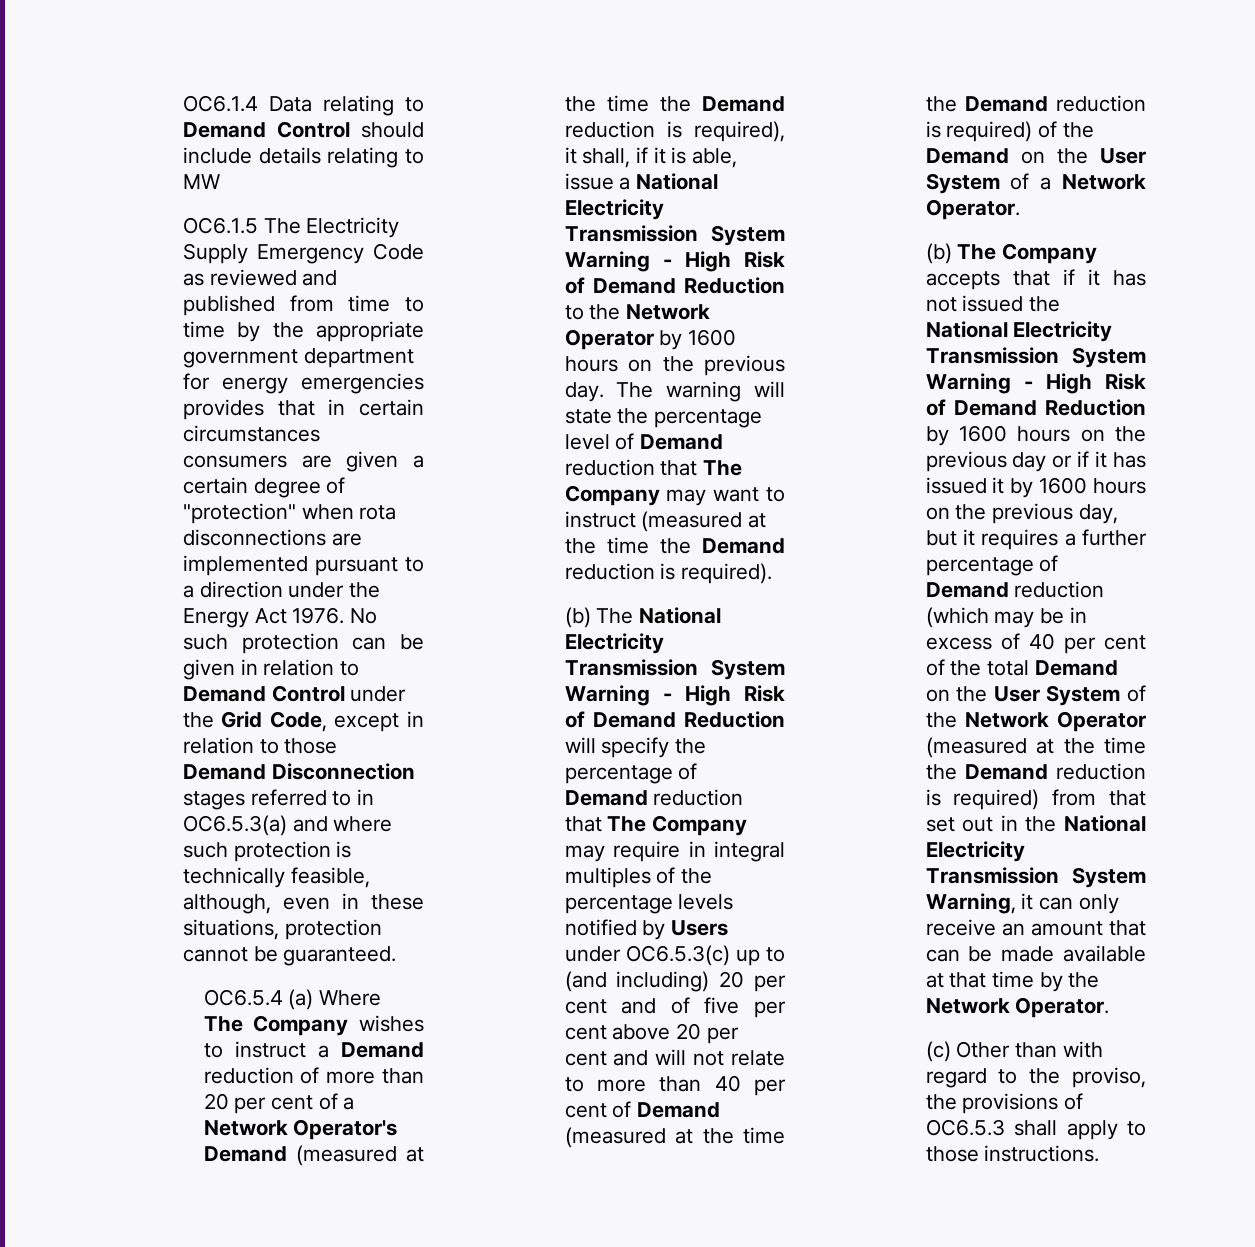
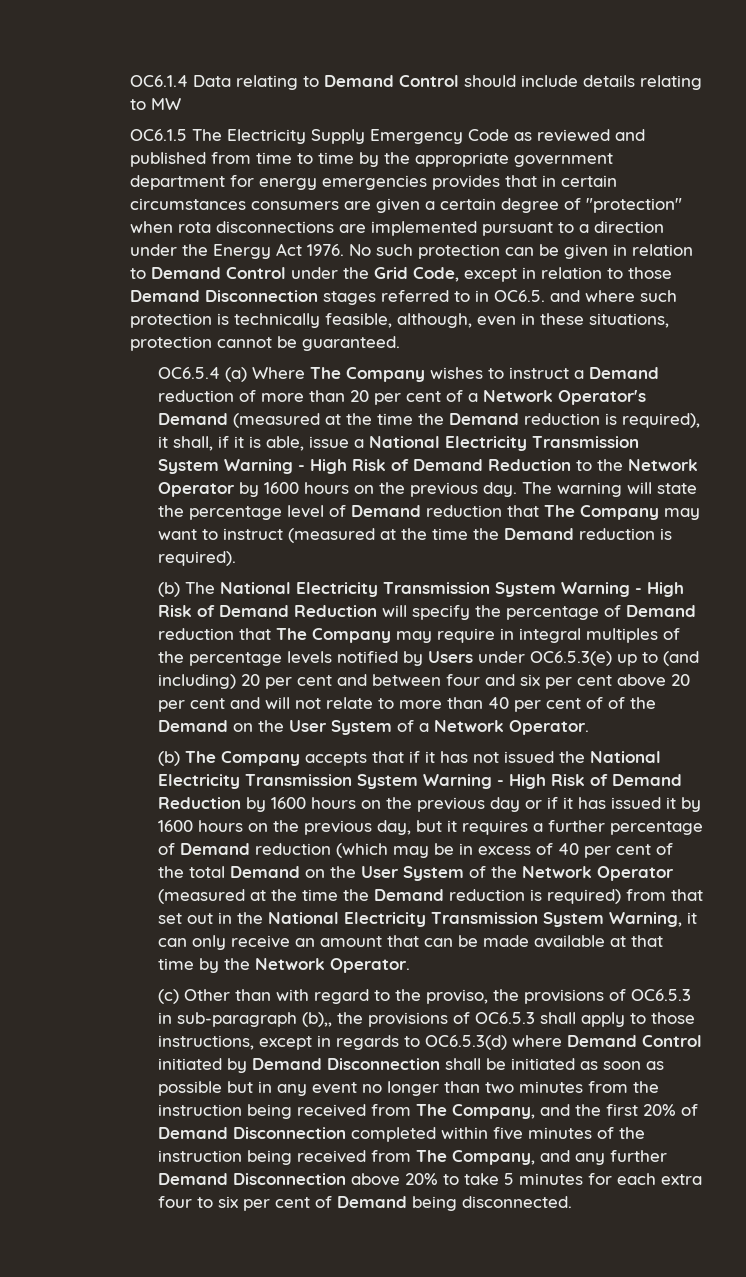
- No such protection can be given in relation to Demand Control under the Grid Code, except in relation to those Demand Disconnection stages referred to in OC6.5.3(a) and where such protection is technically feasible, although, even in these situations, protection cannot be guaranteed.
+ No such protection can be given in relation to Demand Control under the Grid Code, except in relation to those Demand Disconnection stages referred to in OC6.5. and where such protection is technically feasible, although, even in these situations, protection cannot be guaranteed.
- (b) The National Electricity Transmission System Warning - High Risk of Demand Reduction will specify the percentage of Demand reduction that The Company may require in integral multiples of the percentage levels notified by Users under OC6.5.3(c) up to (and including) 20 per cent and of five per cent above 20 per cent and will not relate to more than 40 per cent of Demand (measured at the time the Demand reduction is required) of the Demand on the User System of a Network Operator.
+ (b) The National Electricity Transmission System Warning - High Risk of Demand Reduction will specify the percentage of Demand reduction that The Company may require in integral multiples of the percentage levels notified by Users under OC6.5.3(e) up to (and including) 20 per cent and between four and six per cent above 20 per cent and will not relate to more than 40 per cent of of the Demand on the User System of a Network Operator.
- (c) Other than with regard to the proviso, the provisions of OC6.5.3 shall apply to those instructions.
+ (c) Other than with regard to the proviso, the provisions of OC6.5.3 in sub-paragraph (b),, the provisions of OC6.5.3 shall apply to those instructions, except in regards to OC6.5.3(d) where Demand Control initiated by Demand Disconnection shall be initiated as soon as possible but in any event no longer than two minutes from the instruction being received from The Company, and the first 20% of Demand Disconnection completed within five minutes of the instruction being received from The Company, and any further Demand Disconnection above 20% to take 5 minutes for each extra four to six per cent of Demand being disconnected.

